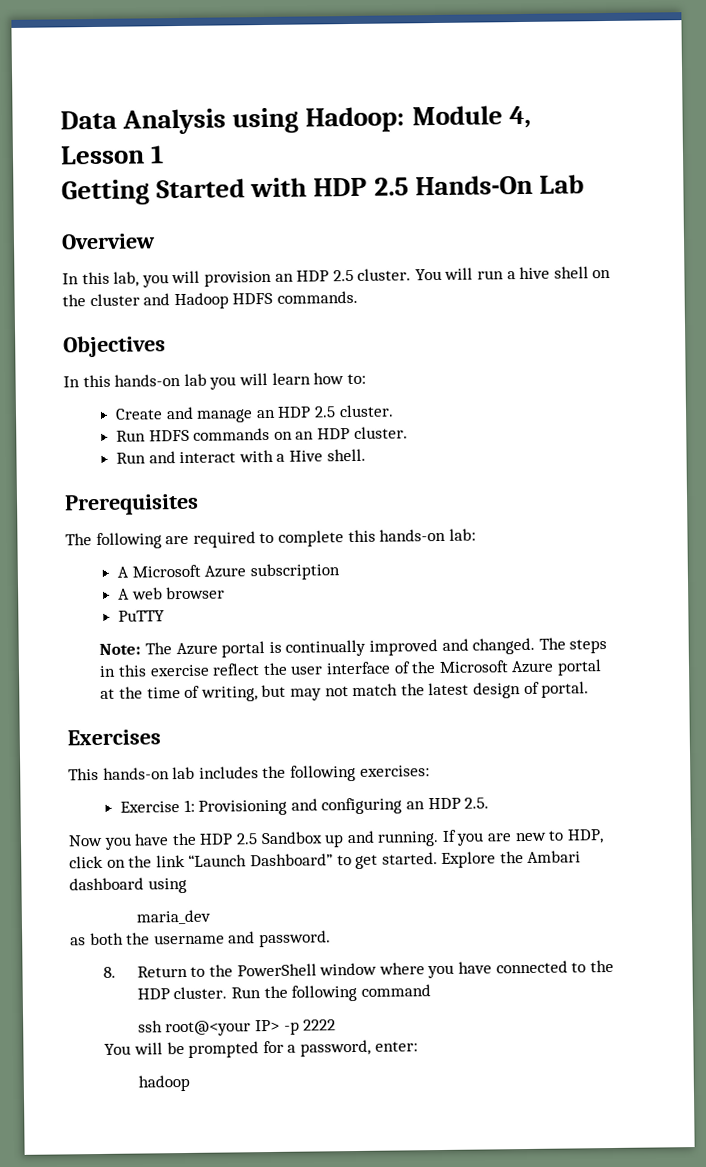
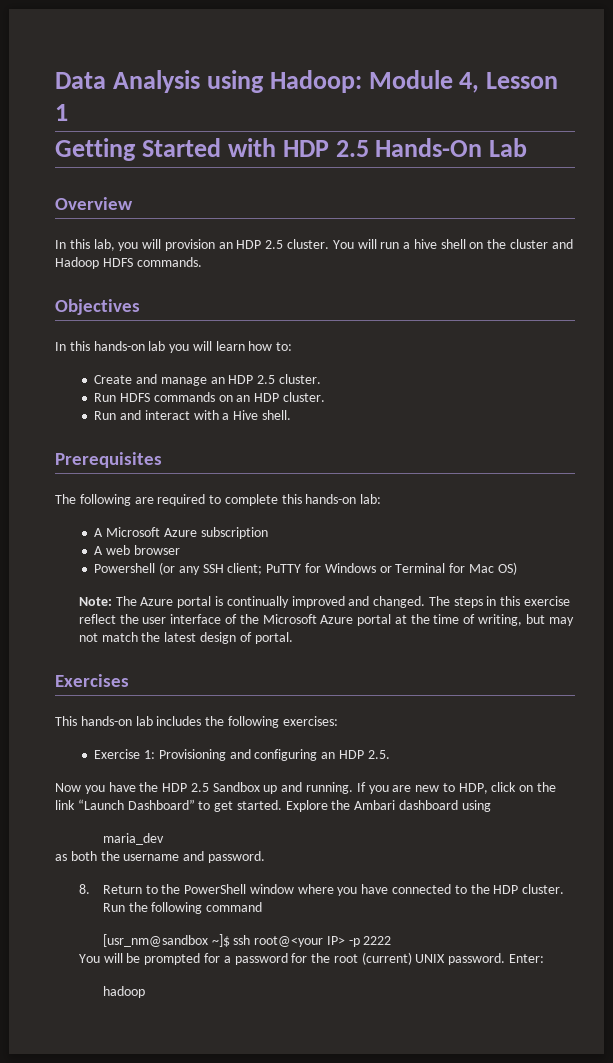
- PuTTY
+ Powershell (or any SSH client; PuTTY for Windows or Terminal for Mac OS)
- ssh root@<your IP> -p 2222
+ [usr_nm@sandbox ~]$ ssh root@<your IP> -p 2222
- You will be prompted for a password, enter:
+ You will be prompted for a password for the root (current) UNIX password. Enter:

